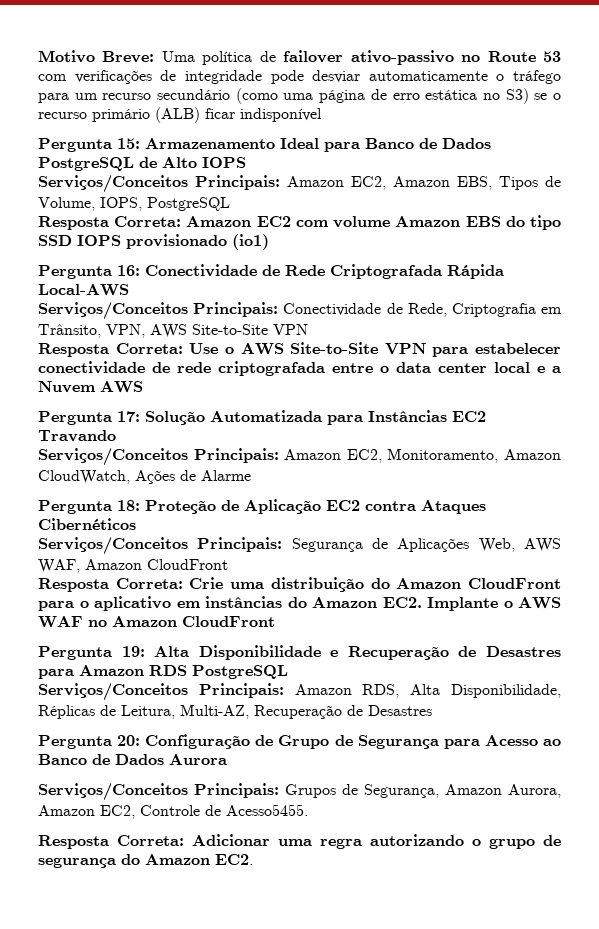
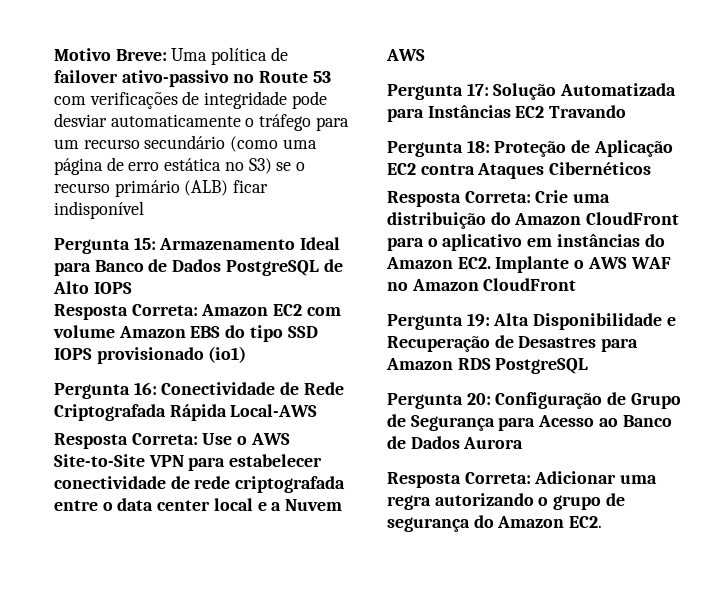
- Serviços/Conceitos Principais: Amazon EC2, Amazon EBS, Tipos de Volume, IOPS, PostgreSQL
- Serviços/Conceitos Principais: Conectividade de Rede, Criptografia em Trânsito, VPN, AWS Site-to-Site VPN
- Serviços/Conceitos Principais: Amazon EC2, Monitoramento, Amazon CloudWatch, Ações de Alarme
- Serviços/Conceitos Principais: Segurança de Aplicações Web, AWS WAF, Amazon CloudFront
- Serviços/Conceitos Principais: Amazon RDS, Alta Disponibilidade, Réplicas de Leitura, Multi-AZ, Recuperação de Desastres
- Serviços/Conceitos Principais: Grupos de Segurança, Amazon Aurora, Amazon EC2, Controle de Acesso5455.

